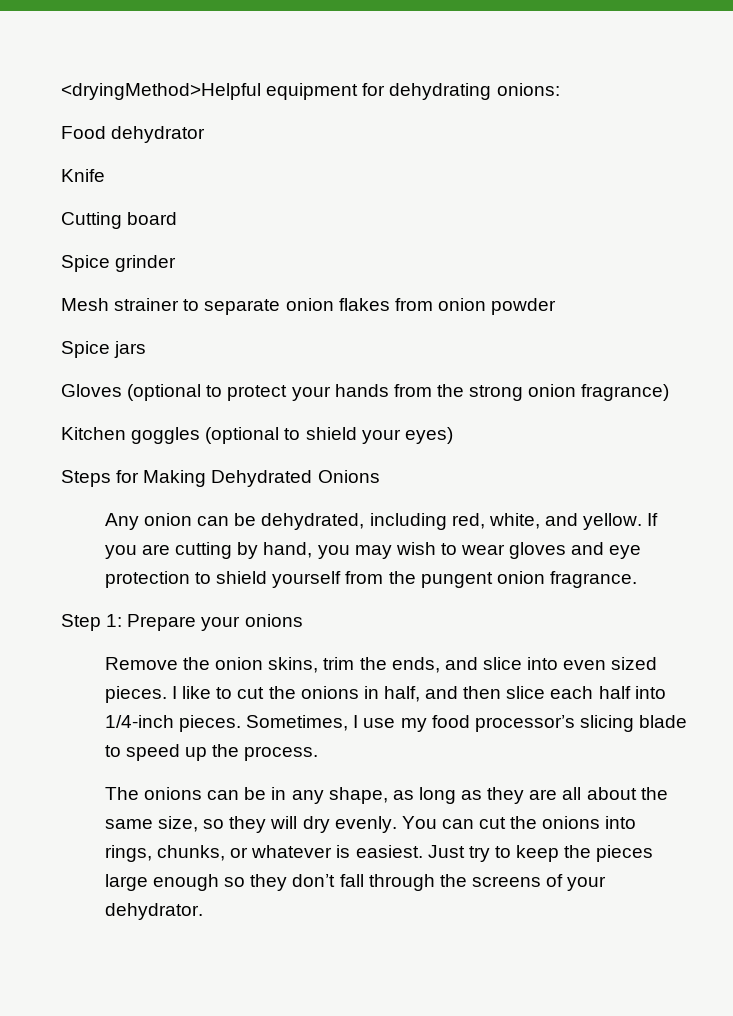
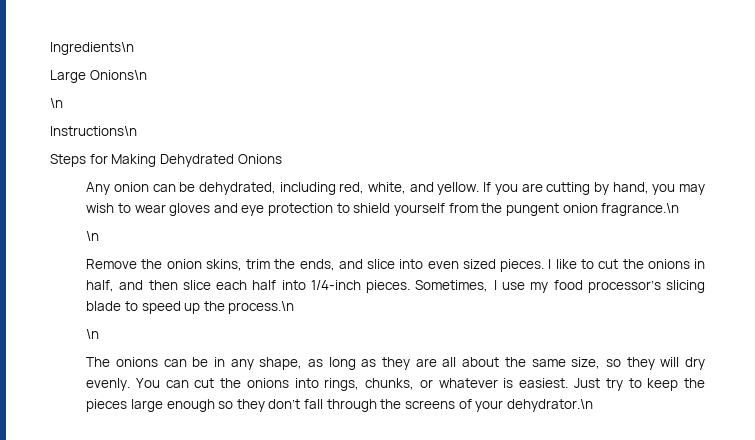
- <dryingMethod>Helpful equipment for dehydrating onions:
- Food dehydrator
- Knife
- Cutting board
- Spice grinder
- Mesh strainer to separate onion flakes from onion powder
- Spice jars
- Gloves (optional to protect your hands from the strong onion fragrance)
- Kitchen goggles (optional to shield your eyes)
+ Ingredients\n
+ Large Onions\n
+ \n
+ Instructions\n
- If you are cutting by hand, you may wish to wear gloves and eye protection to shield yourself from the pungent onion fragrance.
- Step 1: Prepare your onions
+ If you are cutting by hand, you may wish to wear gloves and eye protection to shield yourself from the pungent onion fragrance.\n
+ \n
- Sometimes, I use my food processor’s slicing blade to speed up the process.
+ Sometimes, I use my food processor’s slicing blade to speed up the process.\n
+ \n
- Just try to keep the pieces large enough so they don’t fall through the screens of your dehydrator.
+ Just try to keep the pieces large enough so they don’t fall through the screens of your dehydrator.\n

